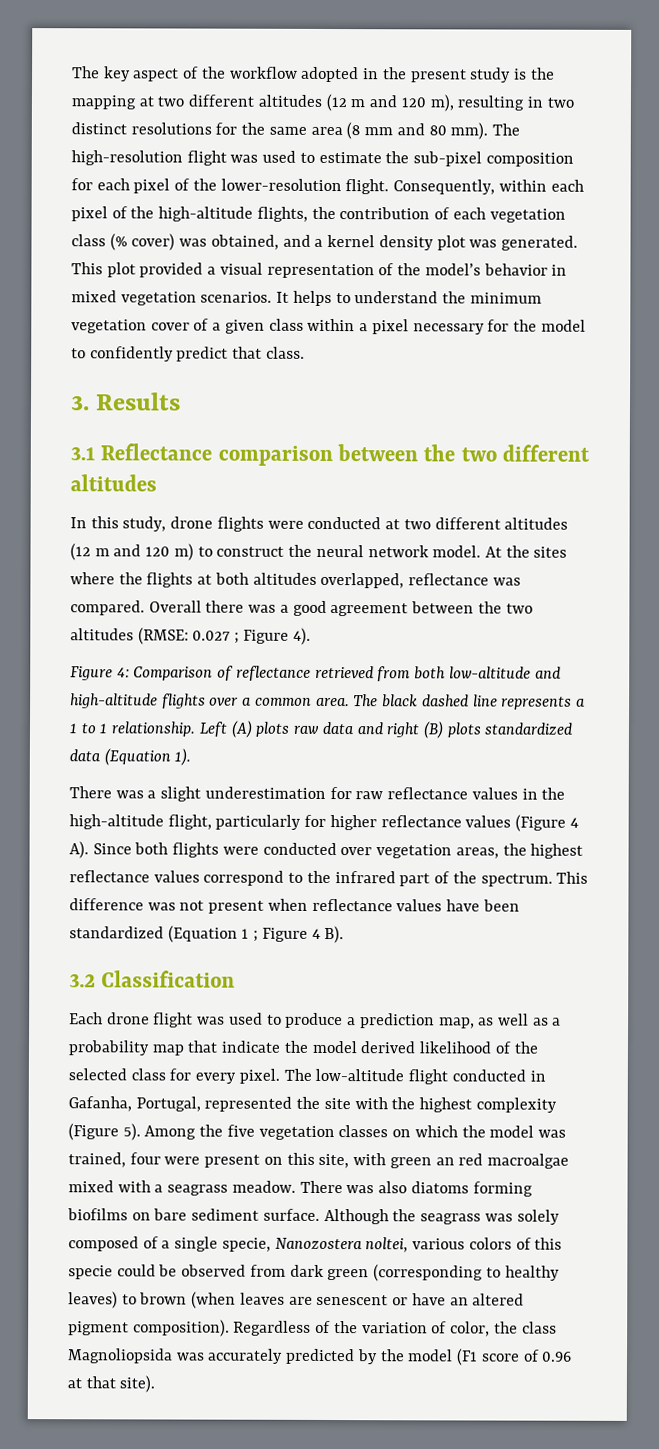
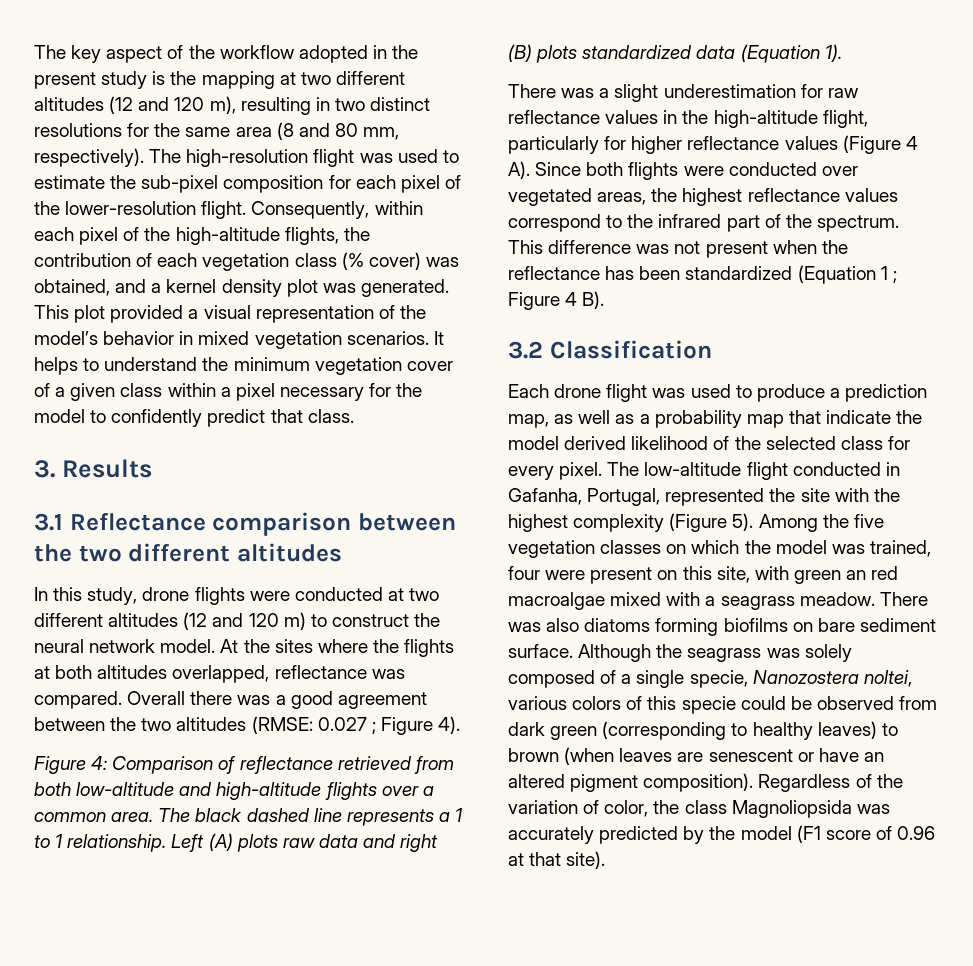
- The key aspect of the workflow adopted in the present study is the mapping at two different altitudes (12 m and 120 m), resulting in two distinct resolutions for the same area (8 mm and 80 mm).
+ The key aspect of the workflow adopted in the present study is the mapping at two different altitudes (12 and 120 m), resulting in two distinct resolutions for the same area (8 and 80 mm, respectively).
- In this study, drone flights were conducted at two different altitudes (12 m and 120 m) to construct the neural network model.
+ In this study, drone flights were conducted at two different altitudes (12 and 120 m) to construct the neural network model.
- There was a slight underestimation for raw reflectance values in the high-altitude flight, particularly for higher reflectance values (Figure 4 A). Since both flights were conducted over vegetation areas, the highest reflectance values correspond to the infrared part of the spectrum.
+ There was a slight underestimation for raw reflectance values in the high-altitude flight, particularly for higher reflectance values (Figure 4 A). Since both flights were conducted over vegetated areas, the highest reflectance values correspond to the infrared part of the spectrum.
- This difference was not present when reflectance values have been standardized (Equation 1 ; Figure 4 B).
+ This difference was not present when the reflectance has been standardized (Equation 1 ; Figure 4 B).

